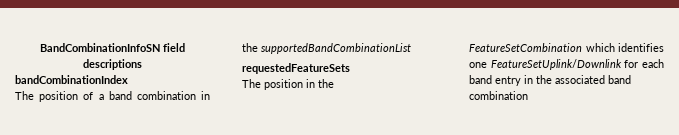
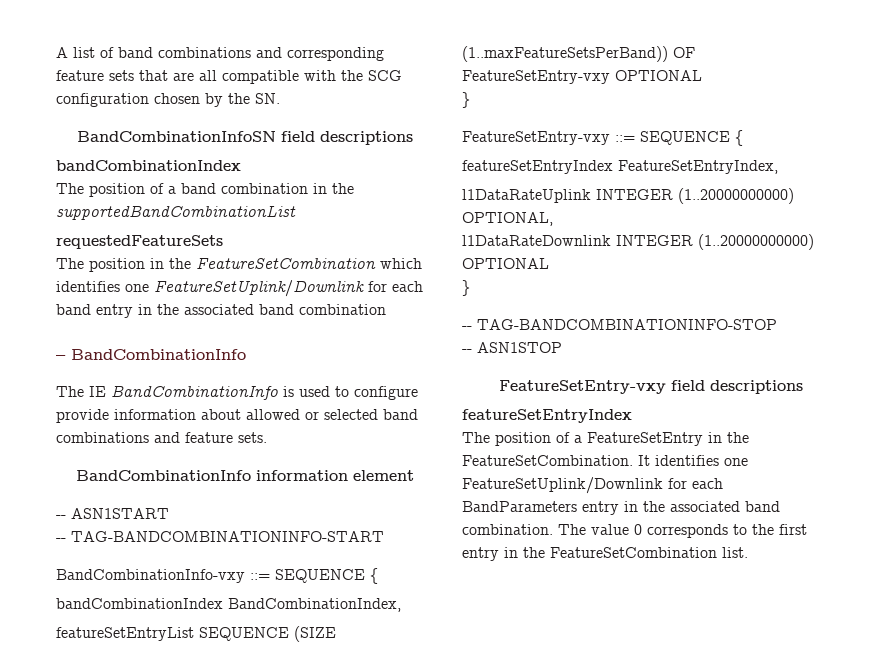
+ A list of band combinations and corresponding feature sets that are all compatible with the SCG configuration chosen by the SN.
+ – BandCombinationInfo
+ The IE BandCombinationInfo is used to configure provide information about allowed or selected band combinations and feature sets.
+ BandCombinationInfo information element
+ -- ASN1START
+ -- TAG-BANDCOMBINATIONINFO-START
+ BandCombinationInfo-vxy ::= SEQUENCE {
+ bandCombinationIndex BandCombinationIndex,
+ featureSetEntryList SEQUENCE (SIZE (1..maxFeatureSetsPerBand)) OF FeatureSetEntry-vxy OPTIONAL
+ }
+ FeatureSetEntry-vxy ::= SEQUENCE {
+ featureSetEntryIndex FeatureSetEntryIndex,
+ l1DataRateUplink INTEGER (1..20000000000) OPTIONAL,
+ l1DataRateDownlink INTEGER (1..20000000000) OPTIONAL
+ }
+ -- TAG-BANDCOMBINATIONINFO-STOP
+ -- ASN1STOP
+ FeatureSetEntry-vxy field descriptions
+ featureSetEntryIndex
+ The position of a FeatureSetEntry in the FeatureSetCombination. It identifies one FeatureSetUplink/Downlink for each BandParameters entry in the associated band combination. The value 0 corresponds to the first entry in the FeatureSetCombination list.

